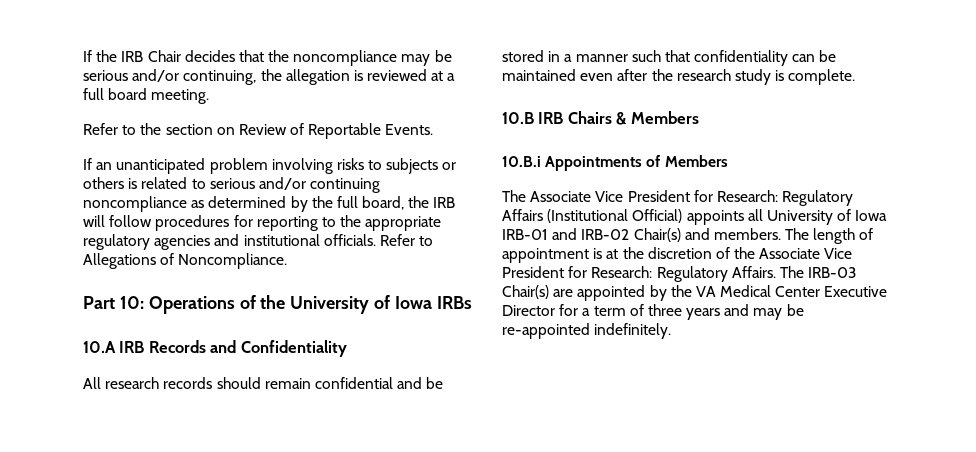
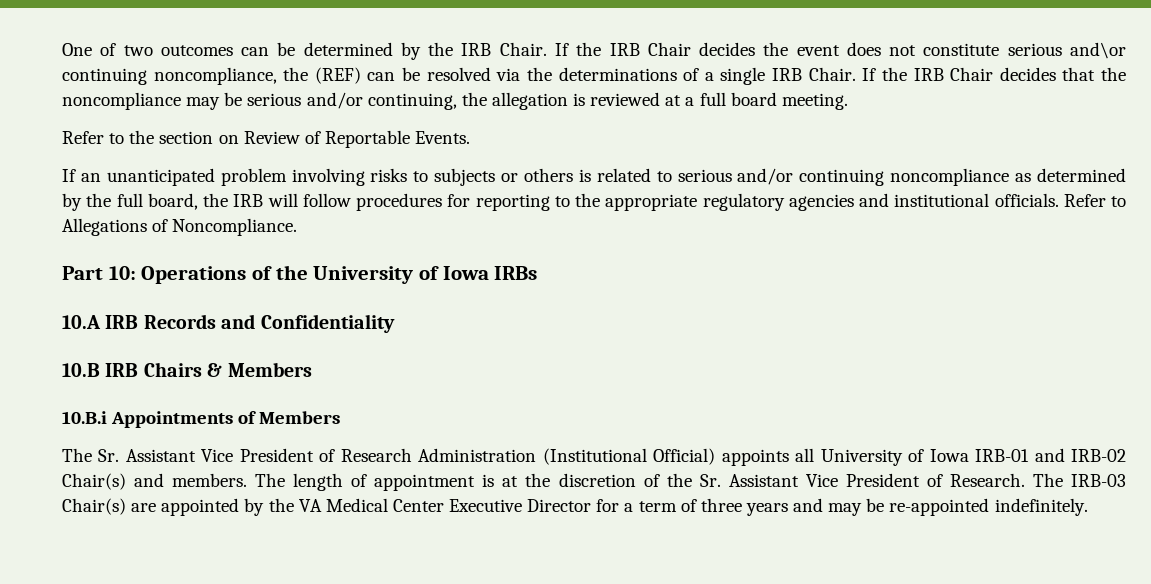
+ One of two outcomes can be determined by the IRB Chair. If the IRB Chair decides the event does not constitute serious and\or continuing noncompliance, the (REF) can be resolved via the determinations of a single IRB Chair.
- All research records should remain confidential and be stored in a manner such that confidentiality can be maintained even after the research study is complete.
- The Associate Vice President for Research: Regulatory Affairs (Institutional Official) appoints all University of Iowa IRB-01 and IRB-02 Chair(s) and members.
+ The Sr. Assistant Vice President of Research Administration (Institutional Official) appoints all University of Iowa IRB-01 and IRB-02 Chair(s) and members.
- The length of appointment is at the discretion of the Associate Vice President for Research: Regulatory Affairs.
+ The length of appointment is at the discretion of the Sr. Assistant Vice President of Research.

